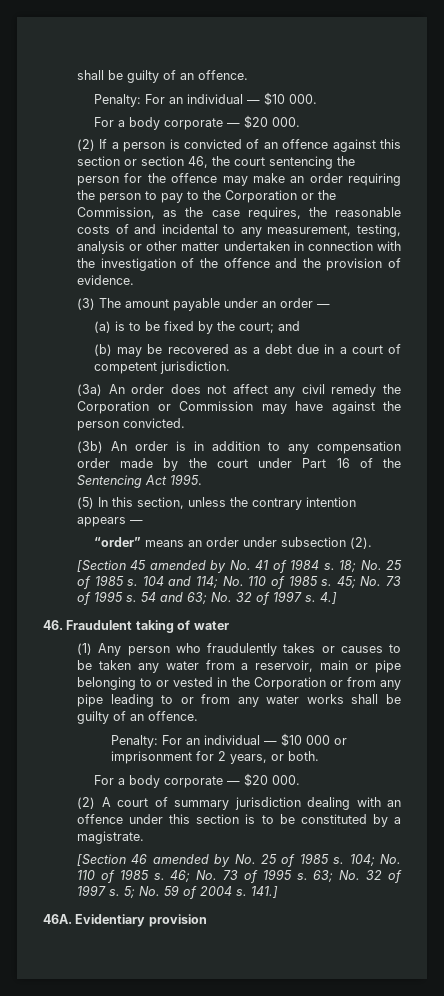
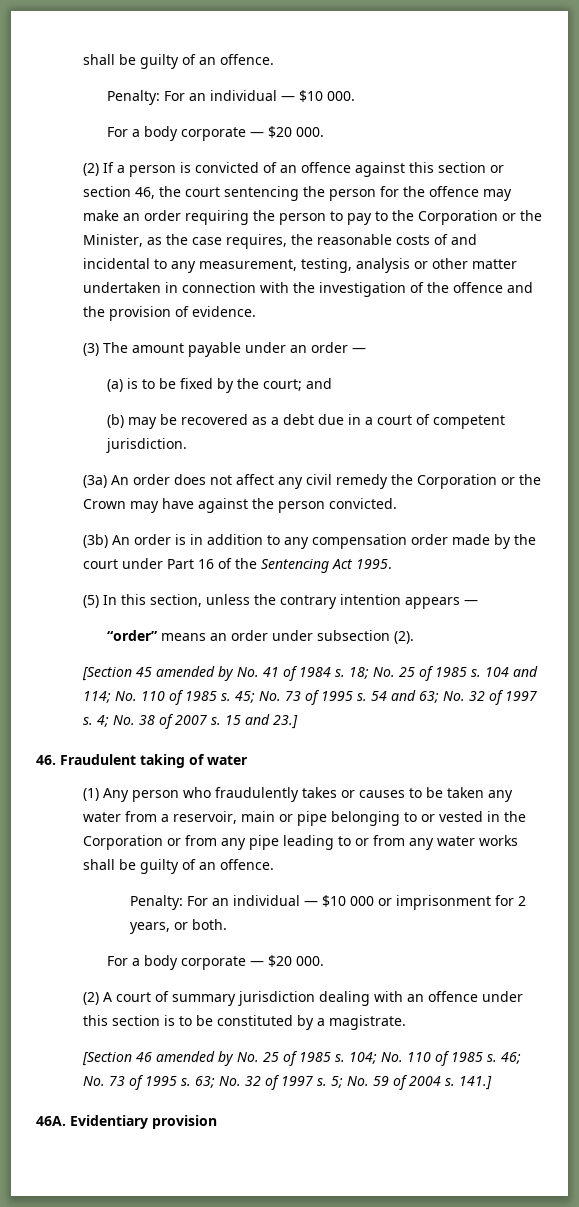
- (2) If a person is convicted of an offence against this section or section 46, the court sentencing the person for the offence may make an order requiring the person to pay to the Corporation or the Commission, as the case requires, the reasonable costs of and incidental to any measurement, testing, analysis or other matter undertaken in connection with the investigation of the offence and the provision of evidence.
+ (2) If a person is convicted of an offence against this section or section 46, the court sentencing the person for the offence may make an order requiring the person to pay to the Corporation or the Minister, as the case requires, the reasonable costs of and incidental to any measurement, testing, analysis or other matter undertaken in connection with the investigation of the offence and the provision of evidence.
- (3a) An order does not affect any civil remedy the Corporation or Commission may have against the person convicted.
+ (3a) An order does not affect any civil remedy the Corporation or the Crown may have against the person convicted.
- 4.]
+ 4; No. 38 of 2007 s. 15 and 23.]

